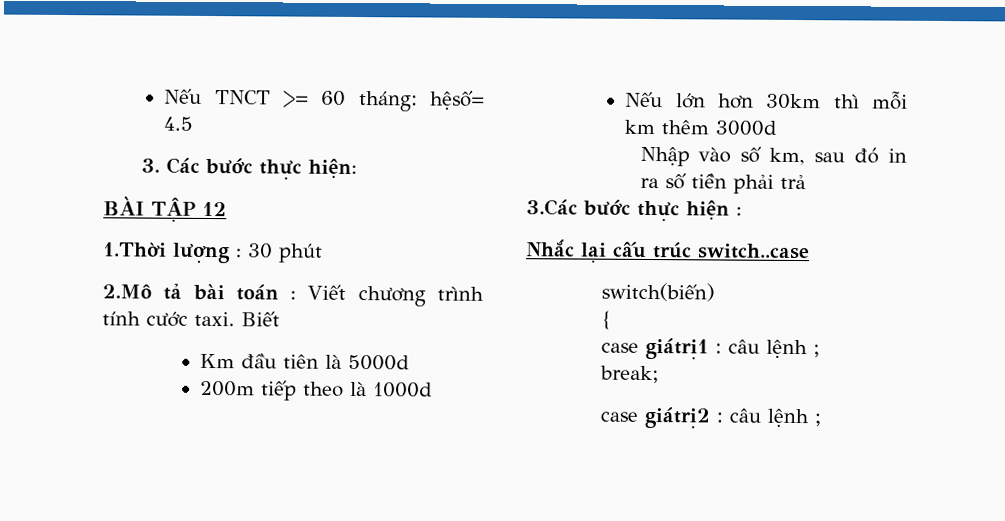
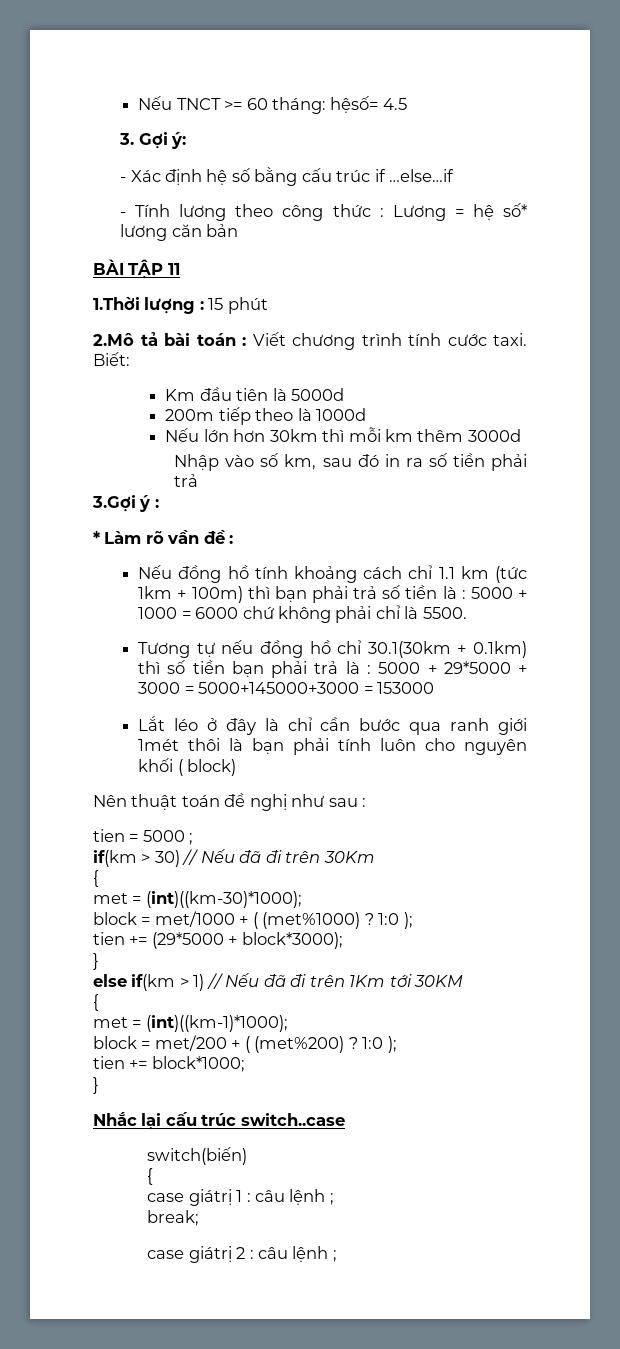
- 3. Các bước thực hiện:
+ 3. Gợi ý:
+ - Xác định hệ số bằng cấu trúc if …else…if
+ - Tính lương theo công thức : Lương = hệ số* lương căn bản
- BÀI TẬP 12
+ BÀI TẬP 11
- 1.Thời lượng : 30 phút
+ 1.Thời lượng : 15 phút
- Biết
+ Biết:
- 3.Các bước thực hiện :
+ 3.Gợi ý :
+ * Làm rõ vần đề :
+ Nếu đồng hồ tính khoảng cách chỉ 1.1 km (tức 1km + 100m) thì bạn phải trả số tiền là : 5000 + 1000 = 6000 chứ không phải chỉ là 5500.
+ Tương tự nếu đồng hồ chỉ 30.1(30km + 0.1km) thì số tiền bạn phải trả là : 5000 + 29*5000 + 3000 = 5000+145000+3000 = 153000
+ Lắt léo ở đây là chỉ cần bước qua ranh giới 1mét thôi là bạn phải tính luôn cho nguyên khối ( block)
+ Nên thuật toán đề nghị như sau :
+ tien = 5000 ;
+ if(km > 30) // Nếu đã đi trên 30Km
+ {
+ met = (int)((km-30)*1000);
+ block = met/1000 + ( (met%1000) ? 1:0 );
+ tien += (29*5000 + block*3000);
+ }
+ else if(km > 1) // Nếu đã đi trên 1Km tới 30KM
+ {
+ met = (int)((km-1)*1000);
+ block = met/200 + ( (met%200) ? 1:0 );
+ tien += block*1000;
+ }
- case giátrị1 : câu lệnh ;
+ case giátrị 1 : câu lệnh ;
- case giátrị2 : câu lệnh ;
+ case giátrị 2 : câu lệnh ;

